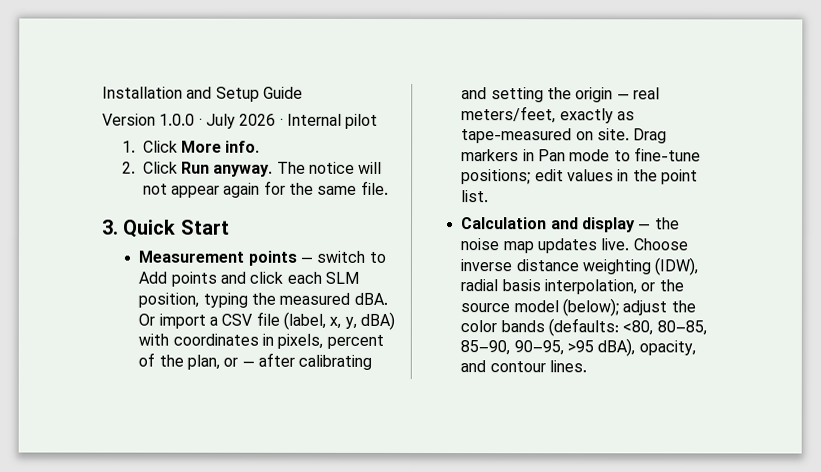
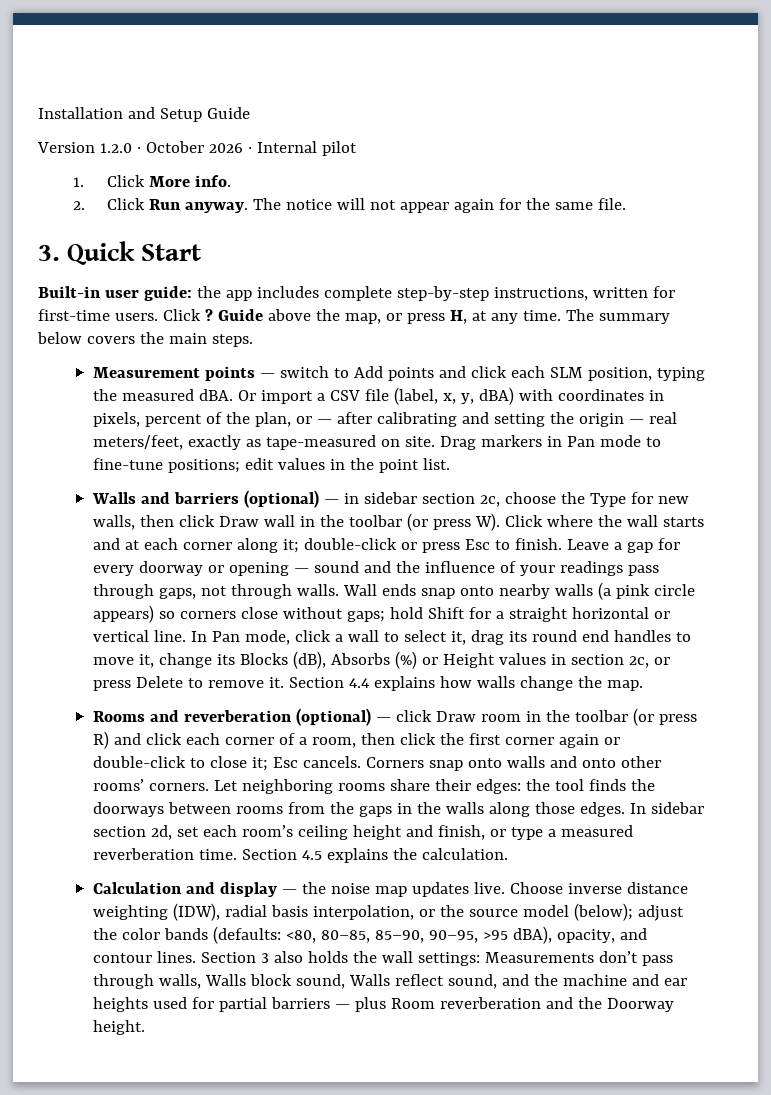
- Version 1.0.0 · July 2026 · Internal pilot
+ Version 1.2.0 · October 2026 · Internal pilot
+ Built-in user guide: the app includes complete step-by-step instructions, written for first-time users. Click ? Guide above the map, or press H, at any time. The summary below covers the main steps.
+ Walls and barriers (optional) — in sidebar section 2c, choose the Type for new walls, then click Draw wall in the toolbar (or press W). Click where the wall starts and at each corner along it; double-click or press Esc to finish. Leave a gap for every doorway or opening — sound and the influence of your readings pass through gaps, not through walls. Wall ends snap onto nearby walls (a pink circle appears) so corners close without gaps; hold Shift for a straight horizontal or vertical line. In Pan mode, click a wall to select it, drag its round end handles to move it, change its Blocks (dB), Absorbs (%) or Height values in section 2c, or press Delete to remove it. Section 4.4 explains how walls change the map.
+ Rooms and reverberation (optional) — click Draw room in the toolbar (or press R) and click each corner of a room, then click the first corner again or double-click to close it; Esc cancels. Corners snap onto walls and onto other rooms’ corners. Let neighboring rooms share their edges: the tool finds the doorways between rooms from the gaps in the walls along those edges. In sidebar section 2d, set each room’s ceiling height and finish, or type a measured reverberation time. Section 4.5 explains the calculation.
+ Section 3 also holds the wall settings: Measurements don’t pass through walls, Walls block sound, Walls reflect sound, and the machine and ear heights used for partial barriers — plus Room reverberation and the Doorway height.

